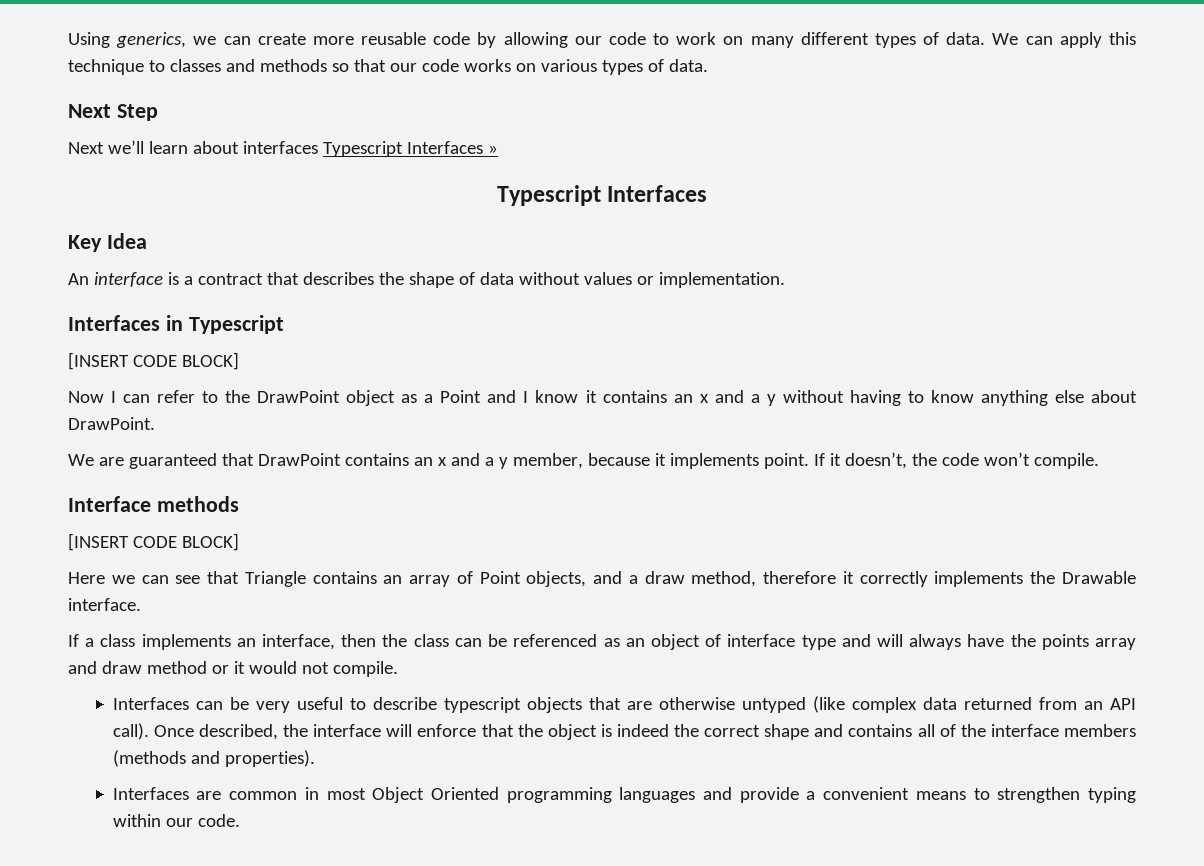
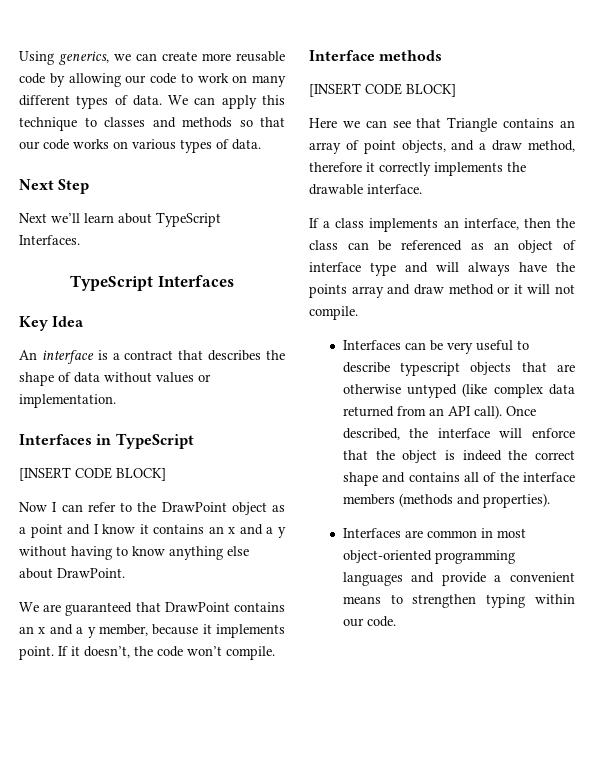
- Next we’ll learn about interfaces Typescript Interfaces »
- Typescript Interfaces
+ Next we’ll learn about TypeScript Interfaces.
+ TypeScript Interfaces
- Interfaces in Typescript
+ Interfaces in TypeScript
- Now I can refer to the DrawPoint object as a Point and I know it contains an x and a y without having to know anything else about DrawPoint.
+ Now I can refer to the DrawPoint object as a point and I know it contains an x and a y without having to know anything else about DrawPoint.
- Here we can see that Triangle contains an array of Point objects, and a draw method, therefore it correctly implements the Drawable interface.
+ Here we can see that Triangle contains an array of point objects, and a draw method, therefore it correctly implements the drawable interface.
- If a class implements an interface, then the class can be referenced as an object of interface type and will always have the points array and draw method or it would not compile.
+ If a class implements an interface, then the class can be referenced as an object of interface type and will always have the points array and draw method or it will not compile.
- Interfaces are common in most Object Oriented programming languages and provide a convenient means to strengthen typing within our code.
+ Interfaces are common in most object-oriented programming languages and provide a convenient means to strengthen typing within our code.

